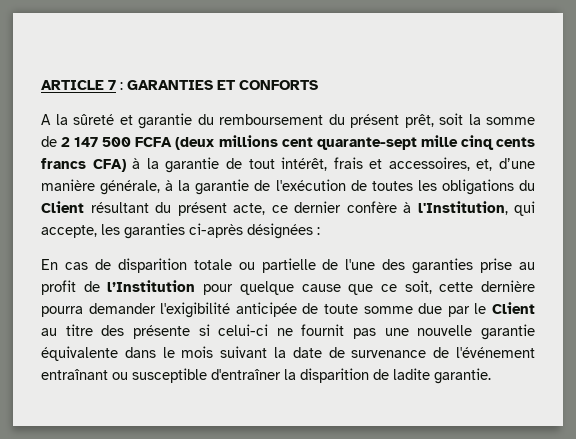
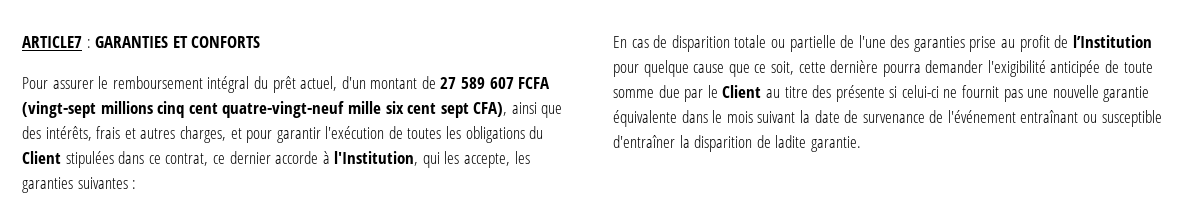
- ARTICLE 7 : GARANTIES ET CONFORTS
+ ARTICLE7 : GARANTIES ET CONFORTS
- A la sûreté et garantie du remboursement du présent prêt, soit la somme de 2 147 500 FCFA (deux millions cent quarante-sept mille cinq cents francs CFA) à la garantie de tout intérêt, frais et accessoires, et, d’une manière générale, à la garantie de l'exécution de toutes les obligations du Client résultant du présent acte, ce dernier confère à l'Institution, qui accepte, les garanties ci-après désignées :
+ Pour assurer le remboursement intégral du prêt actuel, d'un montant de 27 589 607 FCFA (vingt-sept millions cinq cent quatre-vingt-neuf mille six cent sept CFA), ainsi que des intérêts, frais et autres charges, et pour garantir l'exécution de toutes les obligations du Client stipulées dans ce contrat, ce dernier accorde à l'Institution, qui les accepte, les garanties suivantes :

